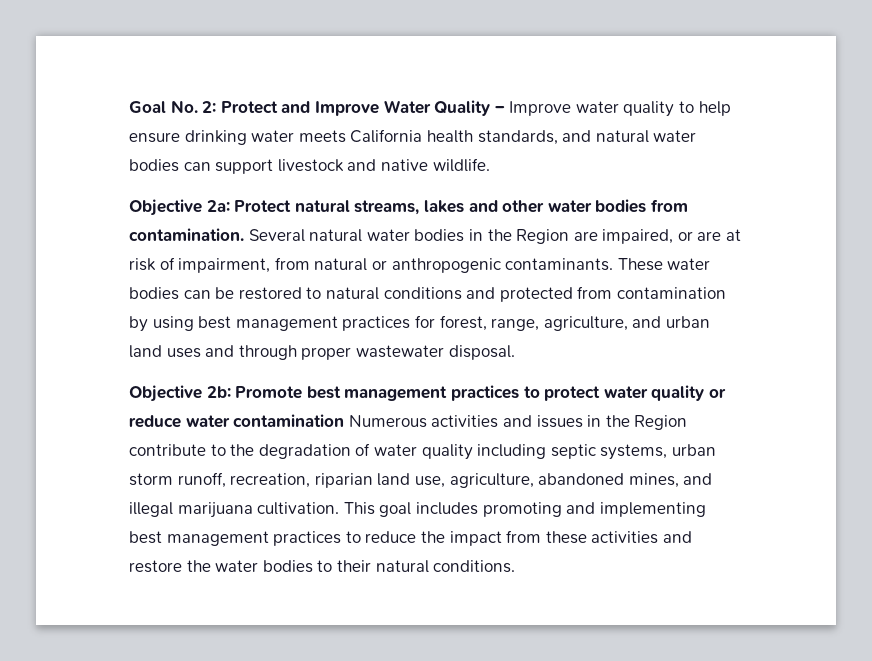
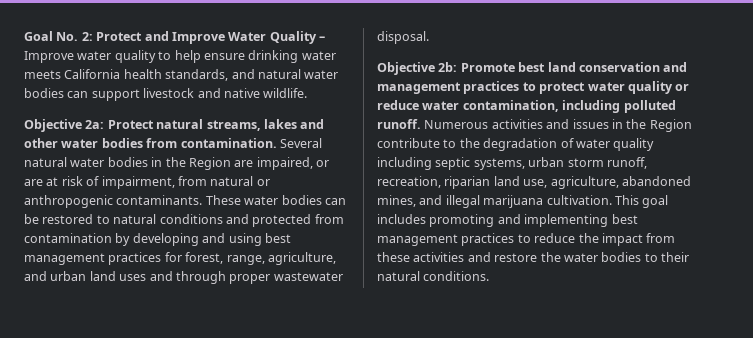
- These water bodies can be restored to natural conditions and protected from contamination by using best management practices for forest, range, agriculture, and urban land uses and through proper wastewater disposal.
+ These water bodies can be restored to natural conditions and protected from contamination by developing and using best management practices for forest, range, agriculture, and urban land uses and through proper wastewater disposal.
- Objective 2b: Promote best management practices to protect water quality or reduce water contamination Numerous activities and issues in the Region contribute to the degradation of water quality including septic systems, urban storm runoff, recreation, riparian land use, agriculture, abandoned mines, and illegal marijuana cultivation.
+ Objective 2b: Promote best land conservation and management practices to protect water quality or reduce water contamination, including polluted runoff. Numerous activities and issues in the Region contribute to the degradation of water quality including septic systems, urban storm runoff, recreation, riparian land use, agriculture, abandoned mines, and illegal marijuana cultivation.

